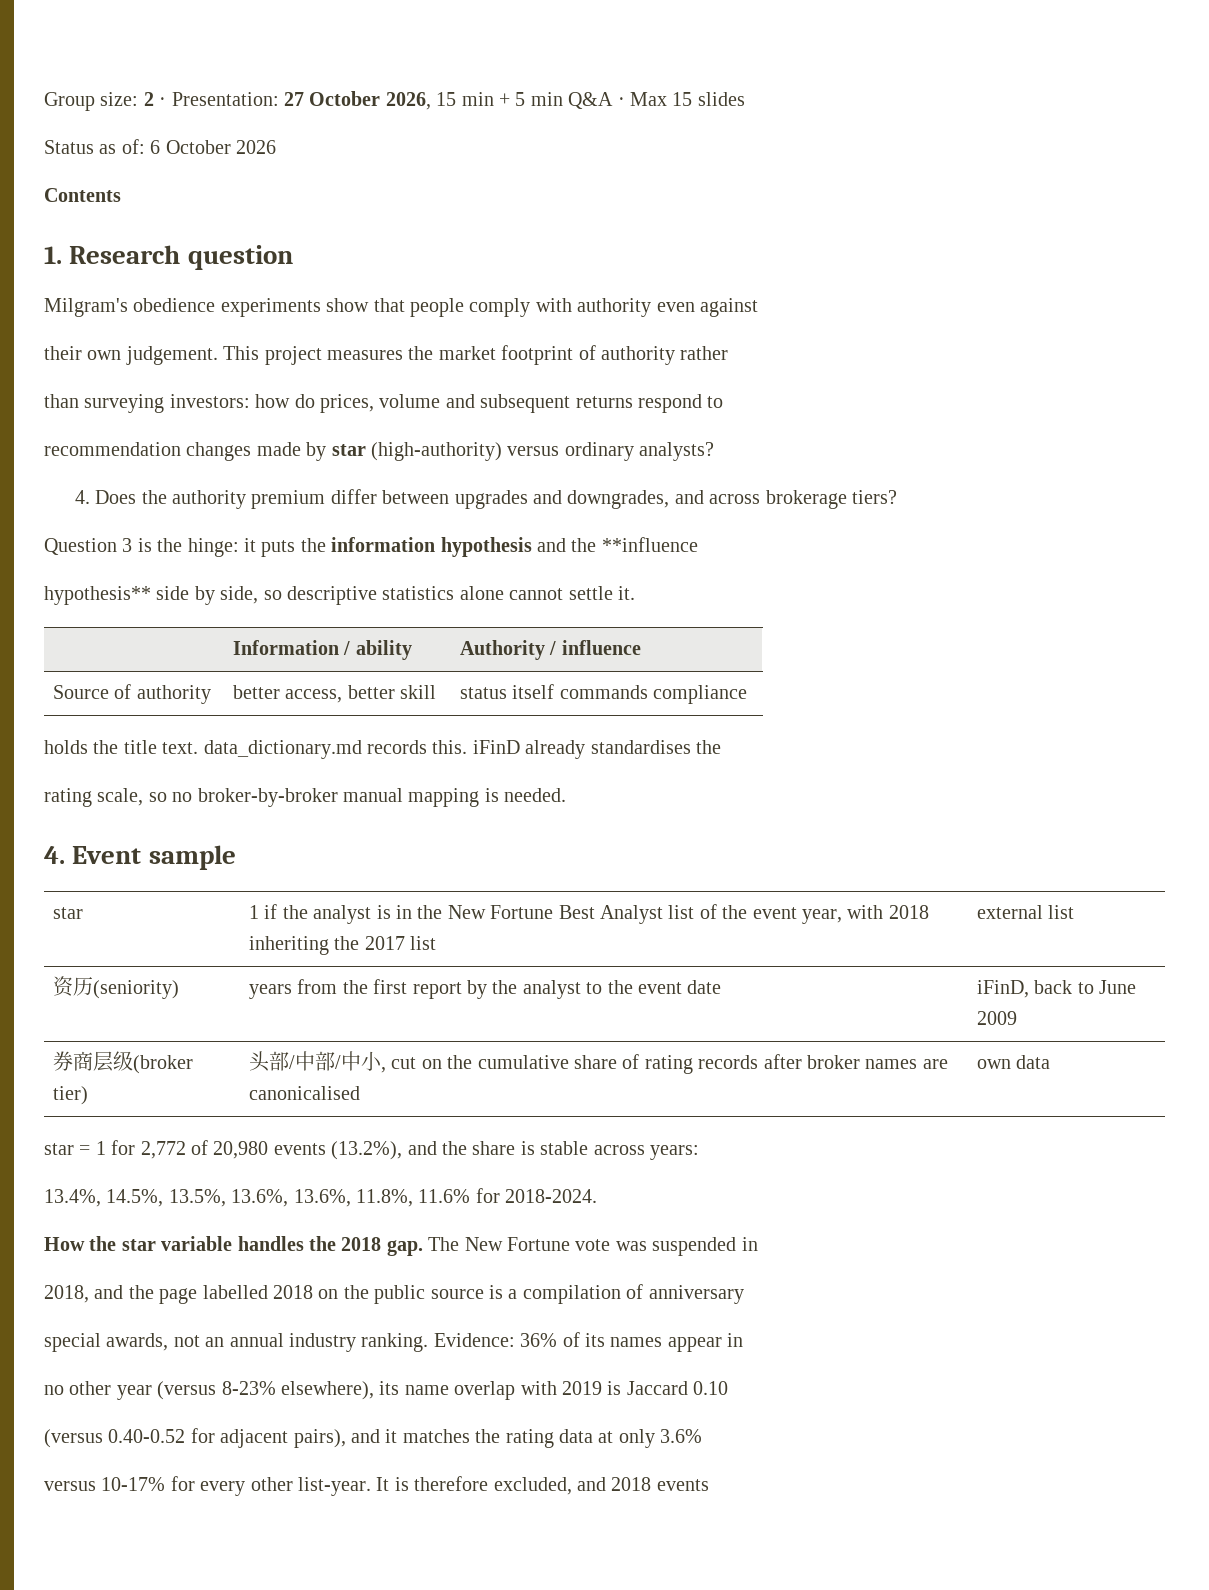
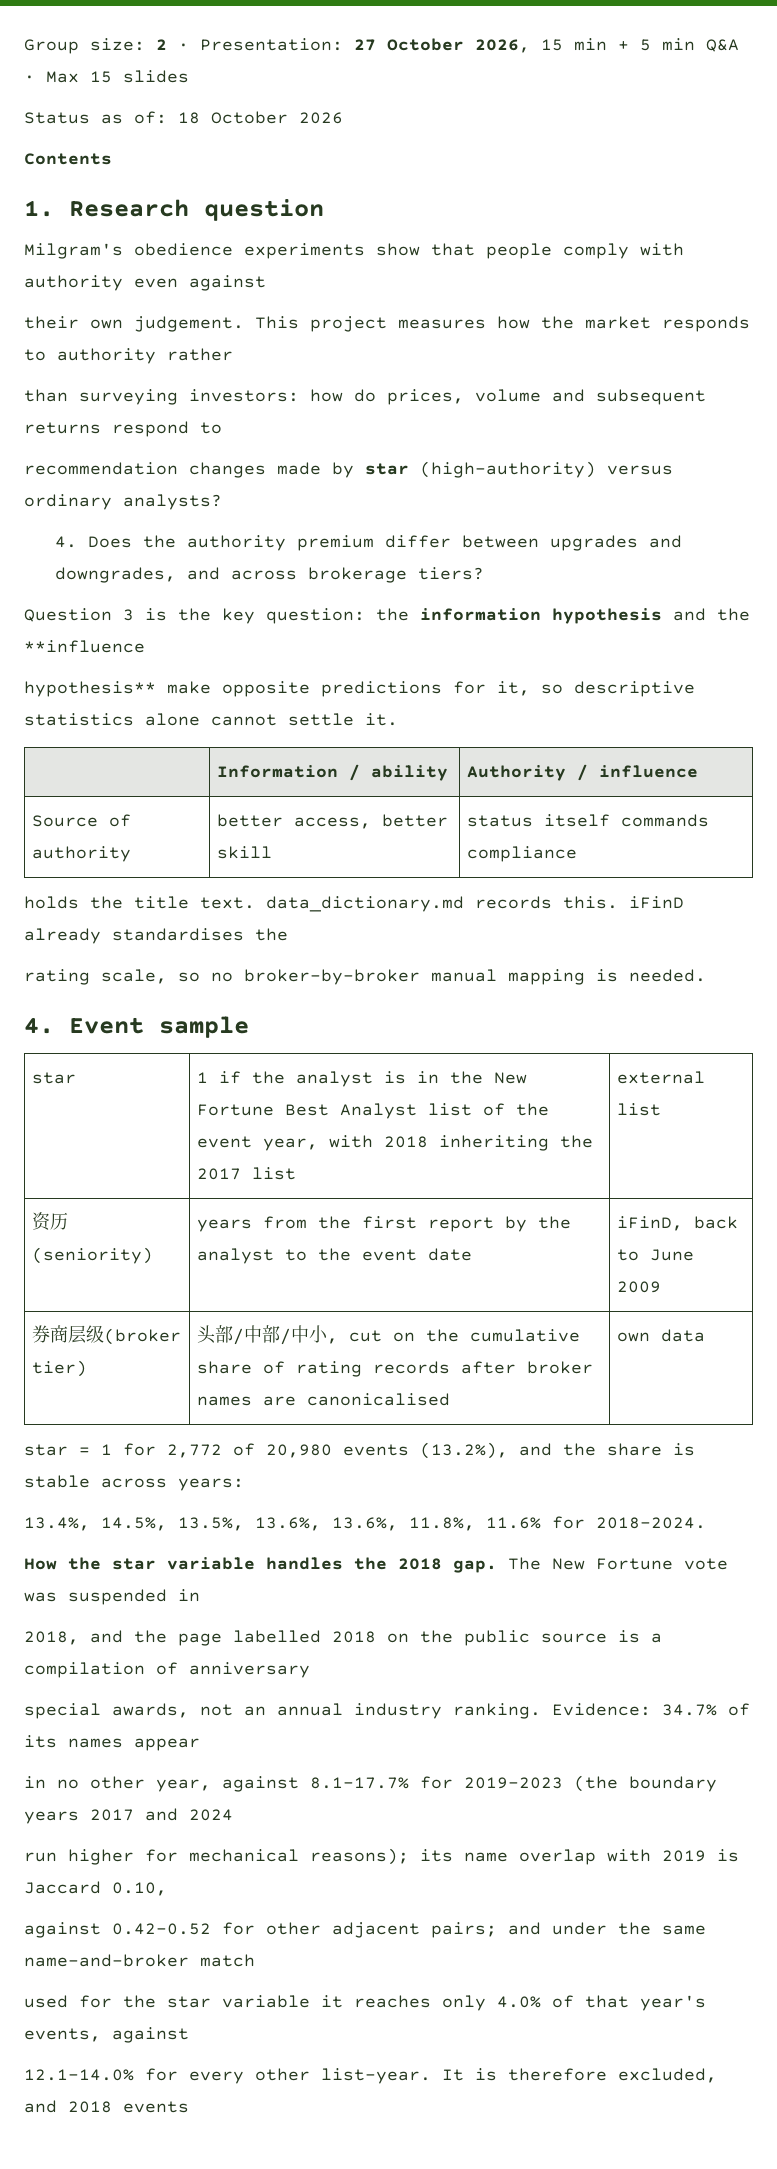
- Status as of: 6 October 2026
+ Status as of: 18 October 2026
- This project measures the market footprint of authority rather
+ This project measures how the market responds to authority rather
- Question 3 is the hinge: it puts the information hypothesis and the **influence
+ Question 3 is the key question: the information hypothesis and the **influence
- hypothesis** side by side, so descriptive statistics alone cannot settle it.
+ hypothesis** make opposite predictions for it, so descriptive statistics alone cannot settle it.
- Evidence: 36% of its names appear in
- no other year (versus 8-23% elsewhere), its name overlap with 2019 is Jaccard 0.10
- (versus 0.40-0.52 for adjacent pairs), and it matches the rating data at only 3.6%
- versus 10-17% for every other list-year.
+ Evidence: 34.7% of its names appear
+ in no other year, against 8.1-17.7% for 2019-2023 (the boundary years 2017 and 2024
+ run higher for mechanical reasons); its name overlap with 2019 is Jaccard 0.10,
+ against 0.42-0.52 for other adjacent pairs; and under the same name-and-broker match
+ used for the star variable it reaches only 4.0% of that year's events, against
+ 12.1-14.0% for every other list-year.

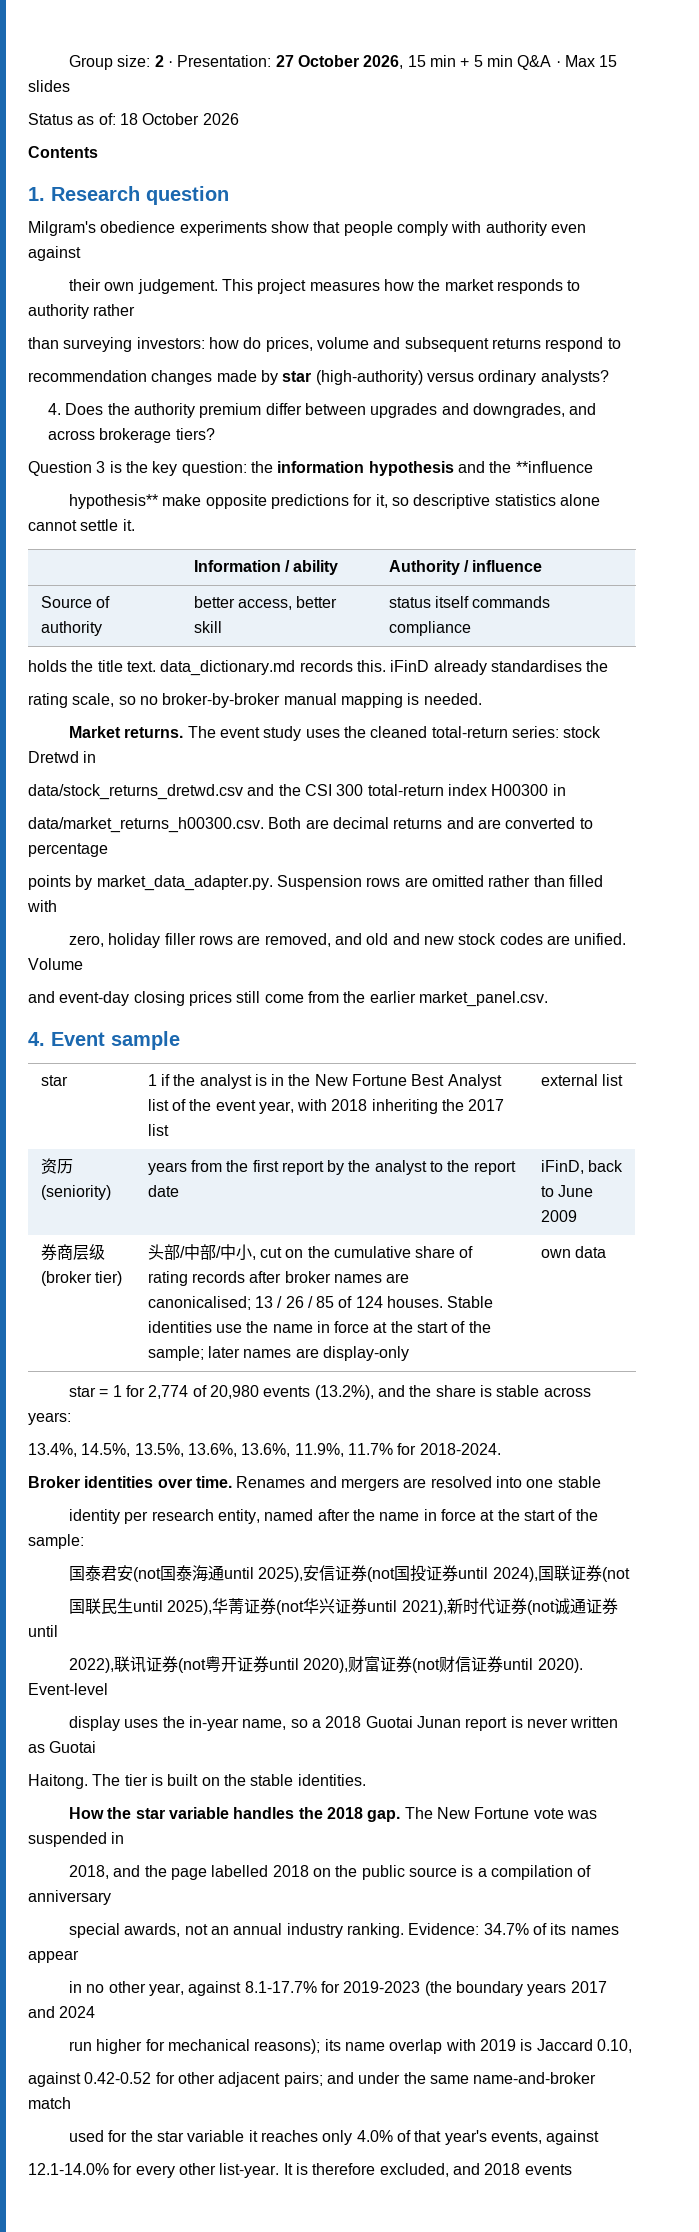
+ Market returns. The event study uses the cleaned total-return series: stock Dretwd in
+ data/stock_returns_dretwd.csv and the CSI 300 total-return index H00300 in
+ data/market_returns_h00300.csv. Both are decimal returns and are converted to percentage
+ points by market_data_adapter.py. Suspension rows are omitted rather than filled with
+ zero, holiday filler rows are removed, and old and new stock codes are unified. Volume
+ and event-day closing prices still come from the earlier market_panel.csv.
- 资历(seniority) | years from the first report by the analyst to the event date | iFinD, back to June 2009
+ 资历(seniority) | years from the first report by the analyst to the report date | iFinD, back to June 2009
- 头部/中部/中小, cut on the cumulative share of rating records after broker names are canonicalised
+ 头部/中部/中小, cut on the cumulative share of rating records after broker names are canonicalised; 13 / 26 / 85 of 124 houses. Stable identities use the name in force at the start of the sample; later names are display-only
- star = 1 for 2,772 of 20,980 events (13.2%), and the share is stable across years:
+ star = 1 for 2,774 of 20,980 events (13.2%), and the share is stable across years:
- 13.4%, 14.5%, 13.5%, 13.6%, 13.6%, 11.8%, 11.6% for 2018-2024.
+ 13.4%, 14.5%, 13.5%, 13.6%, 13.6%, 11.9%, 11.7% for 2018-2024.
+ Broker identities over time. Renames and mergers are resolved into one stable
+ identity per research entity, named after the name in force at the start of the sample:
+ 国泰君安(not国泰海通until 2025),安信证券(not国投证券until 2024),国联证券(not
+ 国联民生until 2025),华菁证券(not华兴证券until 2021),新时代证券(not诚通证券until
+ 2022),联讯证券(not粤开证券until 2020),财富证券(not财信证券until 2020). Event-level
+ display uses the in-year name, so a 2018 Guotai Junan report is never written as Guotai
+ Haitong. The tier is built on the stable identities.

